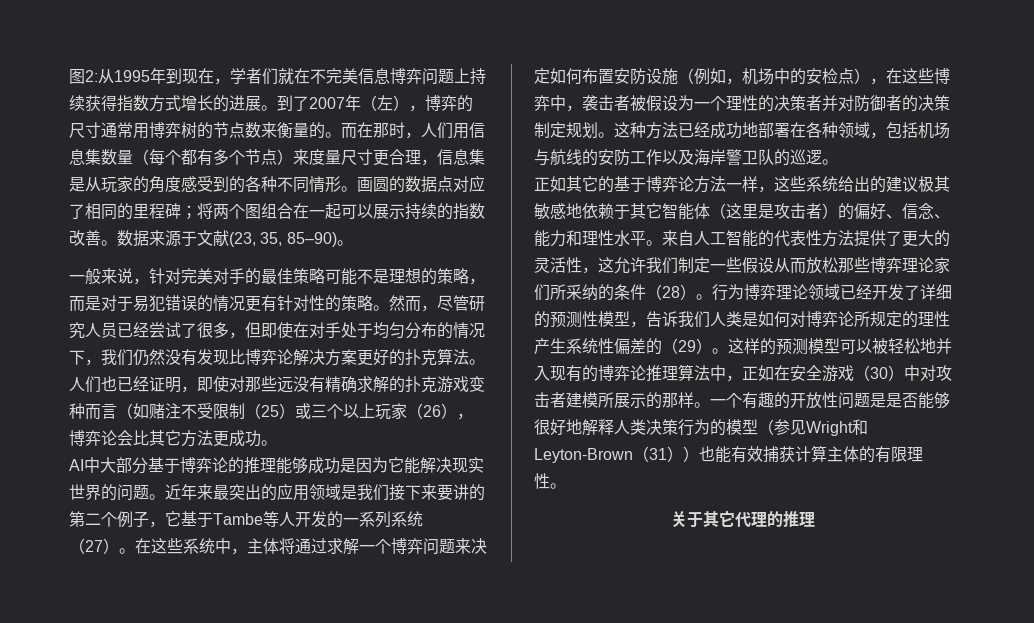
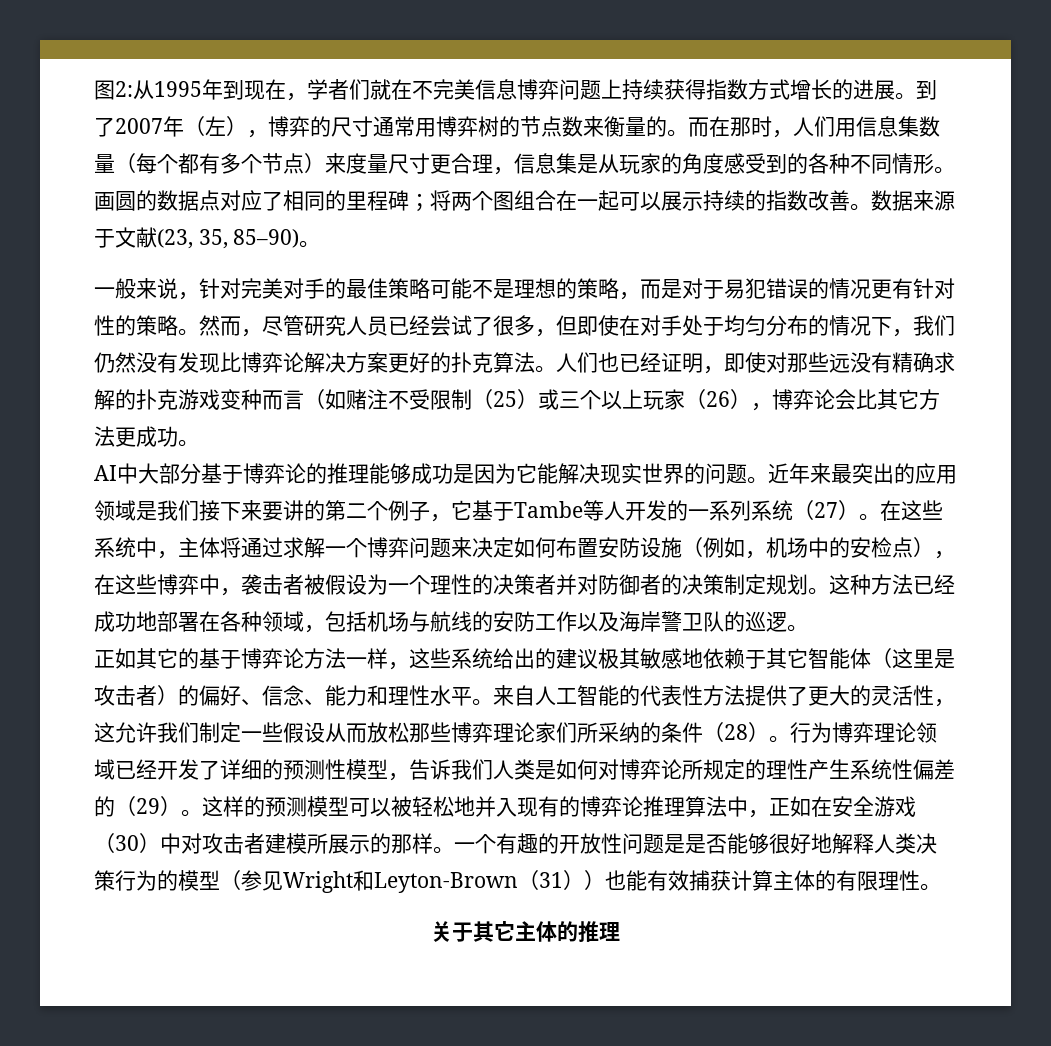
- 关于其它代理的推理
+ 关于其它主体的推理

